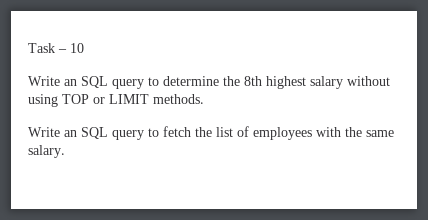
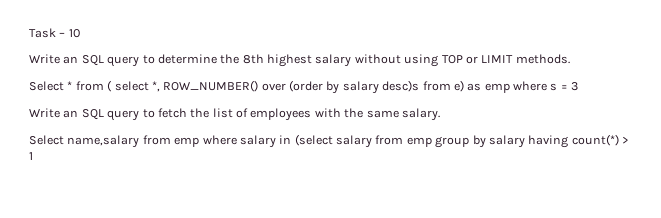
+ Select * from ( select *, ROW_NUMBER() over (order by salary desc)s from e) as emp where s = 3
+ Select name,salary from emp where salary in (select salary from emp group by salary having count(*) > 1

